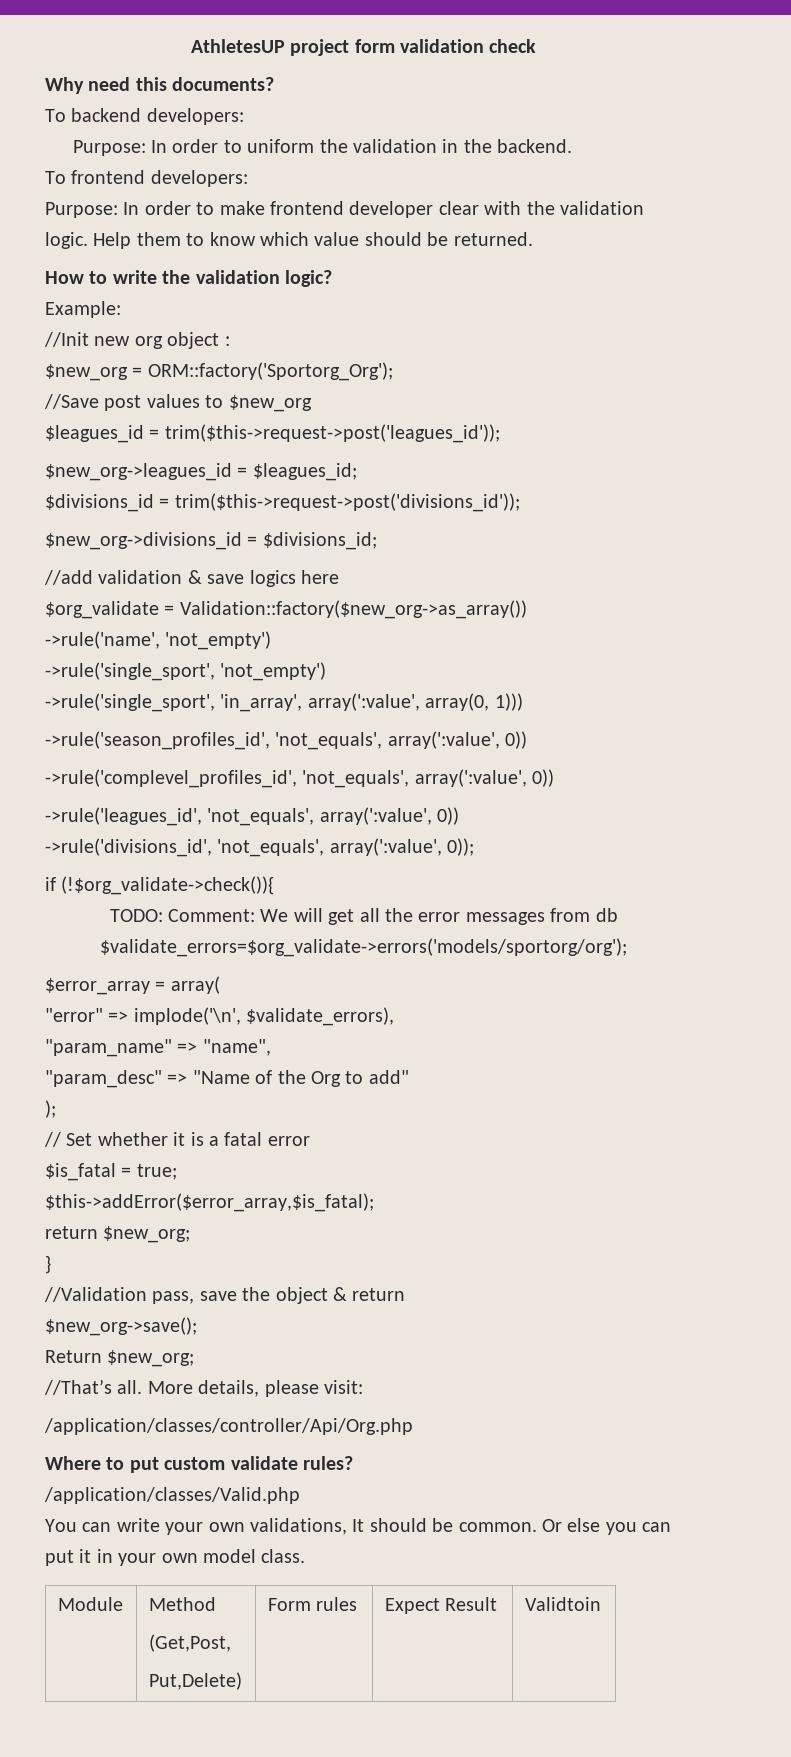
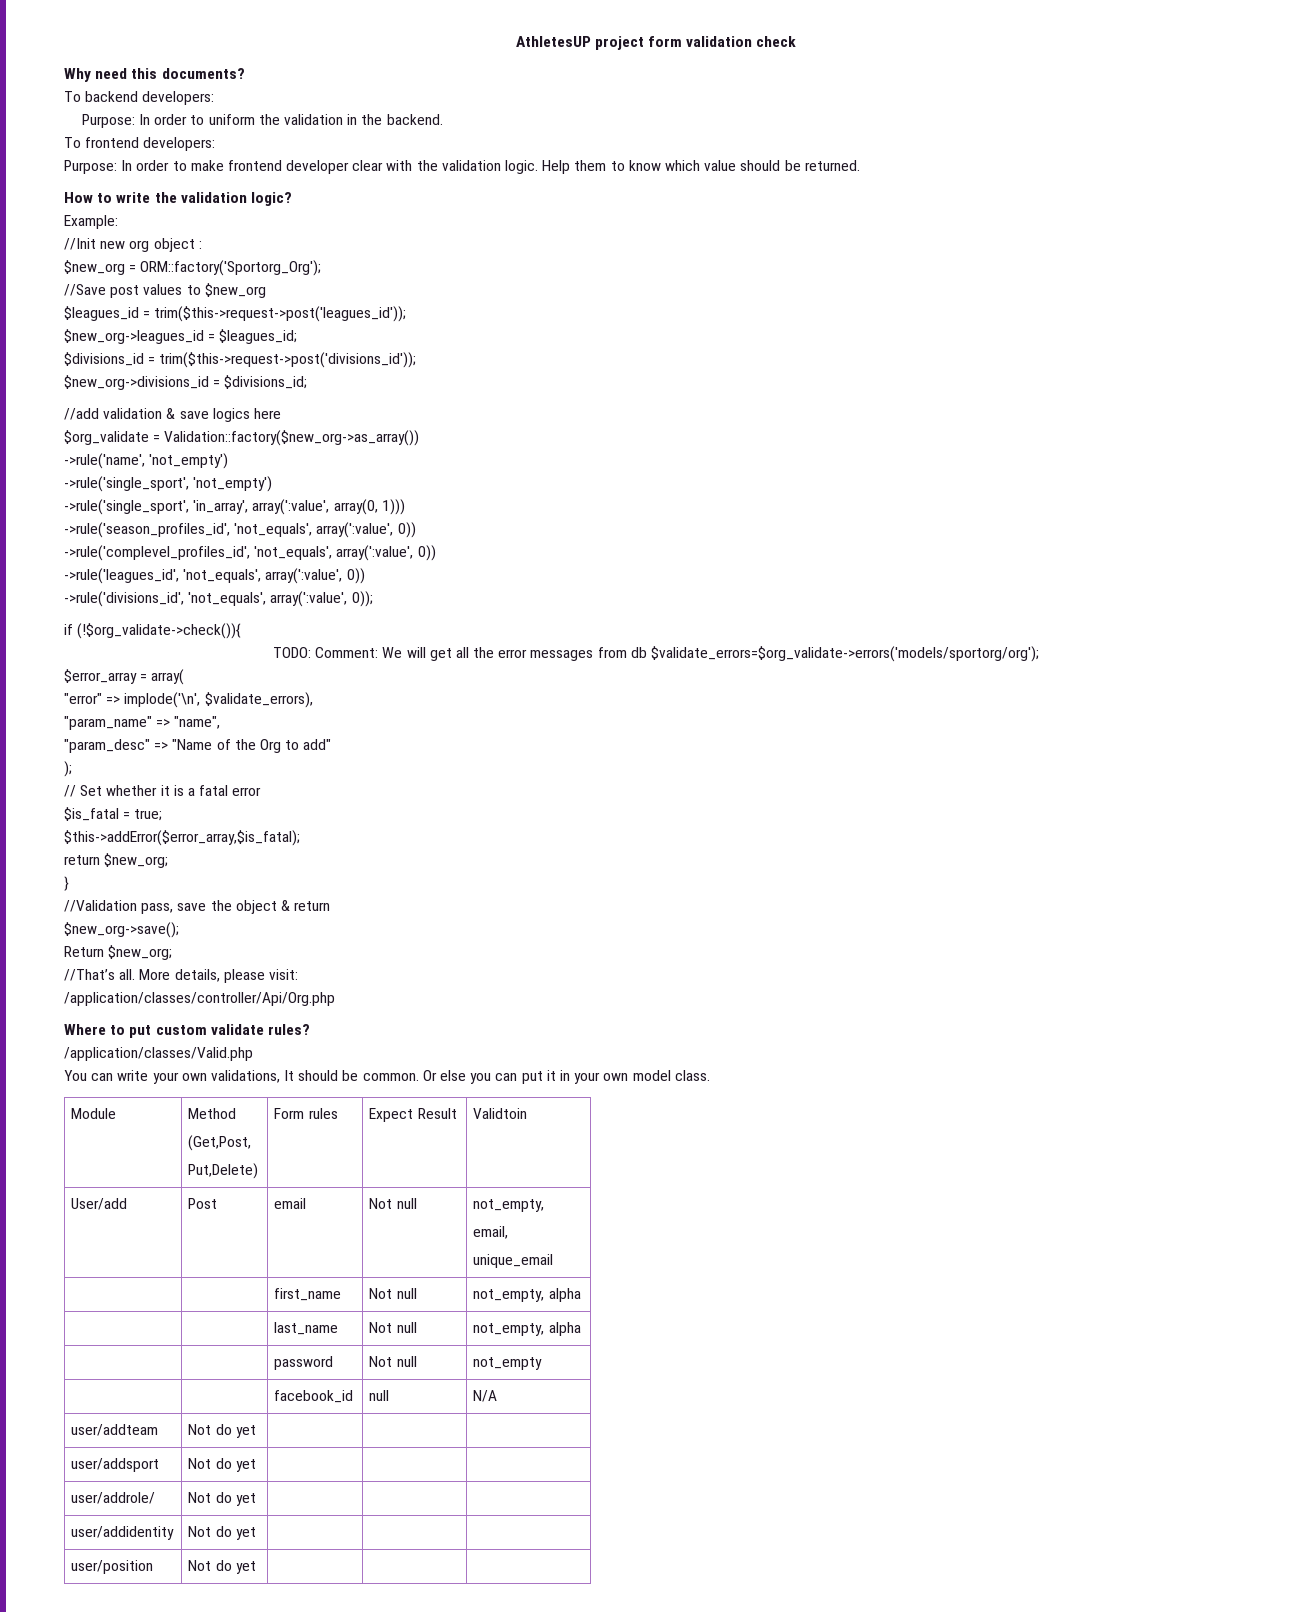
+ User/add | Post | email | Not null | not_empty,
+ email,
+ unique_email
+ | | first_name | Not null | not_empty, alpha
+ | | last_name | Not null | not_empty, alpha
+ | | password | Not null | not_empty
+ | | facebook_id | null | N/A
+ user/addteam | Not do yet | | |
+ user/addsport | Not do yet | | |
+ user/addrole/ | Not do yet | | |
+ user/addidentity | Not do yet | | |
+ user/position | Not do yet | | |

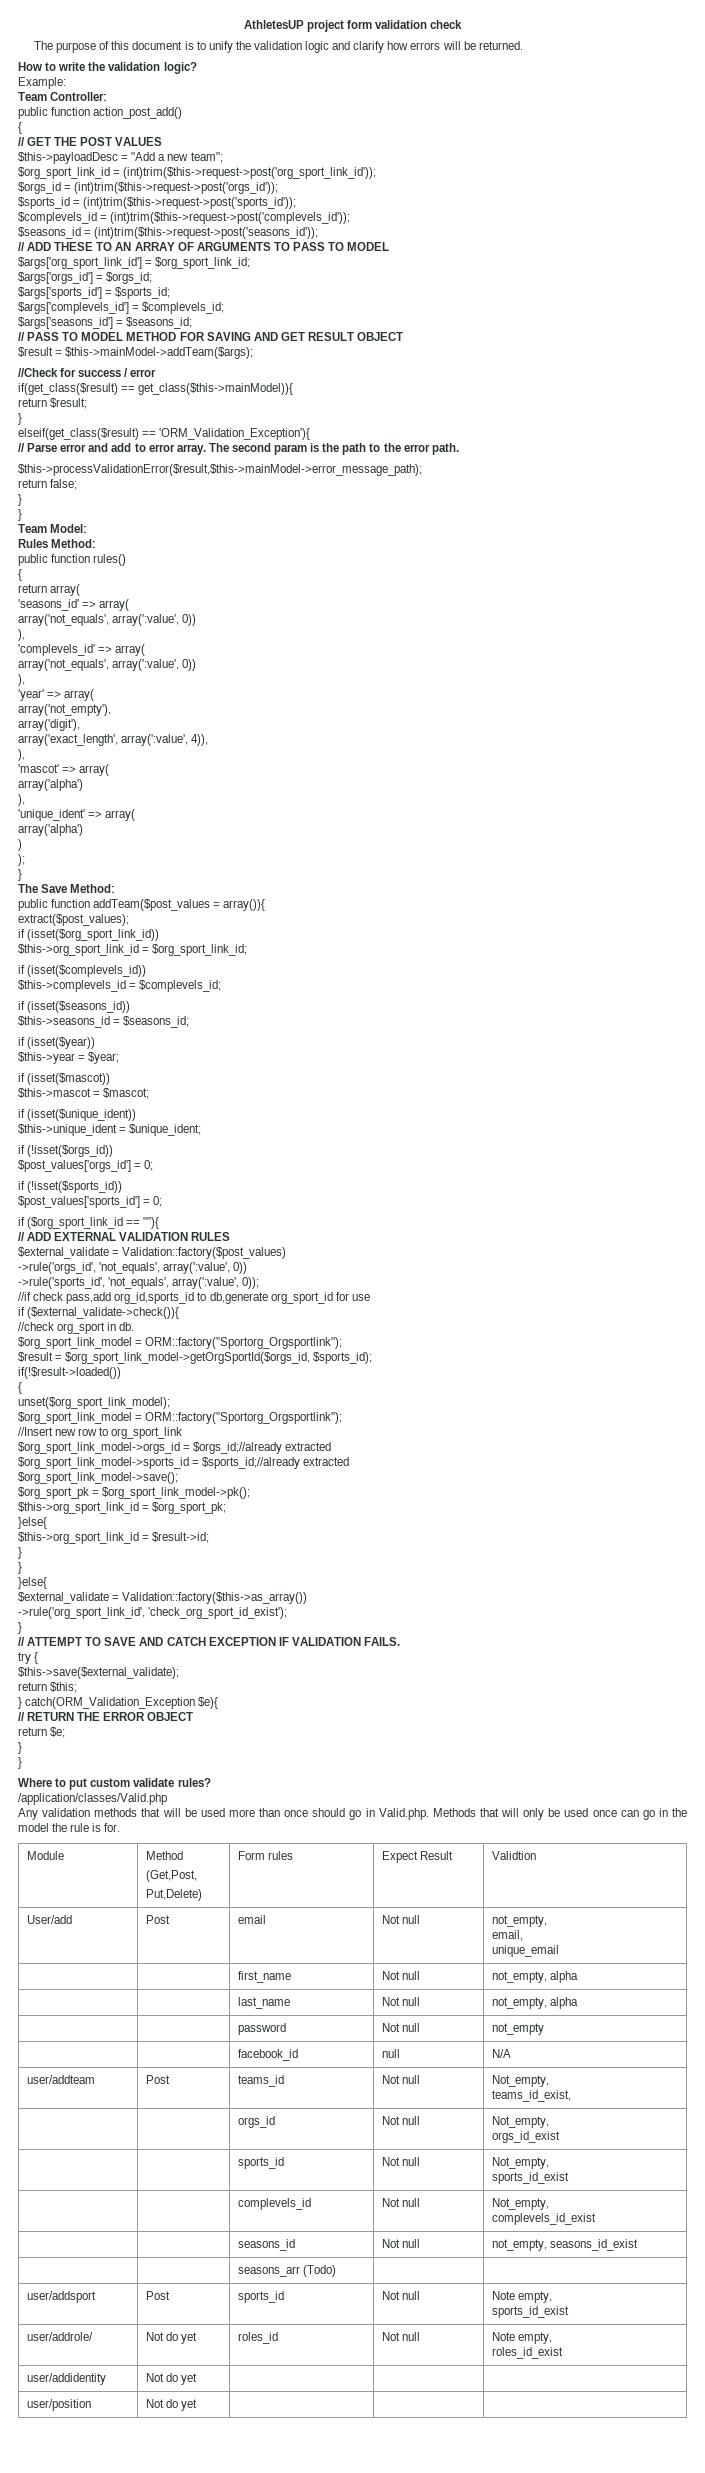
- Why need this documents?
- To backend developers:
- Purpose: In order to uniform the validation in the backend.
- To frontend developers:
- Purpose: In order to make frontend developer clear with the validation logic. Help them to know which value should be returned.
+ The purpose of this document is to unify the validation logic and clarify how errors will be returned.
- //Init new org object :
- $new_org = ORM::factory('Sportorg_Org');
- //Save post values to $new_org
- $leagues_id = trim($this->request->post('leagues_id'));
- $new_org->leagues_id = $leagues_id;
- $divisions_id = trim($this->request->post('divisions_id'));
- $new_org->divisions_id = $divisions_id;
- //add validation & save logics here
- $org_validate = Validation::factory($new_org->as_array())
- ->rule('name', 'not_empty')
- ->rule('single_sport', 'not_empty')
- ->rule('single_sport', 'in_array', array(':value', array(0, 1)))
- ->rule('season_profiles_id', 'not_equals', array(':value', 0))
- ->rule('complevel_profiles_id', 'not_equals', array(':value', 0))
- ->rule('leagues_id', 'not_equals', array(':value', 0))
- ->rule('divisions_id', 'not_equals', array(':value', 0));
- if (!$org_validate->check()){
- TODO: Comment: We will get all the error messages from db $validate_errors=$org_validate->errors('models/sportorg/org');
- $error_array = array(
- "error" => implode('\n', $validate_errors),
- "param_name" => "name",
- "param_desc" => "Name of the Org to add"
+ Team Controller:
+ public function action_post_add()
+ {
+ // GET THE POST VALUES
+ $this->payloadDesc = "Add a new team";
+ $org_sport_link_id = (int)trim($this->request->post('org_sport_link_id'));
+ $orgs_id = (int)trim($this->request->post('orgs_id'));
+ $sports_id = (int)trim($this->request->post('sports_id'));
+ $complevels_id = (int)trim($this->request->post('complevels_id'));
+ $seasons_id = (int)trim($this->request->post('seasons_id'));
+ // ADD THESE TO AN ARRAY OF ARGUMENTS TO PASS TO MODEL
+ $args['org_sport_link_id'] = $org_sport_link_id;
+ $args['orgs_id'] = $orgs_id;
+ $args['sports_id'] = $sports_id;
+ $args['complevels_id'] = $complevels_id;
+ $args['seasons_id'] = $seasons_id;
+ // PASS TO MODEL METHOD FOR SAVING AND GET RESULT OBJECT
+ $result = $this->mainModel->addTeam($args);
+ //Check for success / error
+ if(get_class($result) == get_class($this->mainModel)){
+ return $result;
+ }
+ elseif(get_class($result) == 'ORM_Validation_Exception'){
+ // Parse error and add to error array. The second param is the path to the error path.
+ $this->processValidationError($result,$this->mainModel->error_message_path);
+ return false;
+ }
+ }
+ Team Model:
+ Rules Method:
+ public function rules()
+ {
+ return array(
+ 'seasons_id' => array(
+ array('not_equals', array(':value', 0))
+ ),
+ 'complevels_id' => array(
+ array('not_equals', array(':value', 0))
+ ),
+ 'year' => array(
+ array('not_empty'),
+ array('digit'),
+ array('exact_length', array(':value', 4)),
+ ),
+ 'mascot' => array(
+ array('alpha')
+ ),
+ 'unique_ident' => array(
+ array('alpha')
+ )
  );
- // Set whether it is a fatal error
- $is_fatal = true;
- $this->addError($error_array,$is_fatal);
- return $new_org;
  }
- //Validation pass, save the object & return
- $new_org->save();
- Return $new_org;
- //That’s all. More details, please visit:
- /application/classes/controller/Api/Org.php
+ The Save Method:
+ public function addTeam($post_values = array()){
+ extract($post_values);
+ if (isset($org_sport_link_id))
+ $this->org_sport_link_id = $org_sport_link_id;
+ if (isset($complevels_id))
+ $this->complevels_id = $complevels_id;
+ if (isset($seasons_id))
+ $this->seasons_id = $seasons_id;
+ if (isset($year))
+ $this->year = $year;
+ if (isset($mascot))
+ $this->mascot = $mascot;
+ if (isset($unique_ident))
+ $this->unique_ident = $unique_ident;
+ if (!isset($orgs_id))
+ $post_values['orgs_id'] = 0;
+ if (!isset($sports_id))
+ $post_values['sports_id'] = 0;
+ if ($org_sport_link_id == ""){
+ // ADD EXTERNAL VALIDATION RULES
+ $external_validate = Validation::factory($post_values)
+ ->rule('orgs_id', 'not_equals', array(':value', 0))
+ ->rule('sports_id', 'not_equals', array(':value', 0));
+ //if check pass,add org_id,sports_id to db,generate org_sport_id for use
+ if ($external_validate->check()){
+ //check org_sport in db.
+ $org_sport_link_model = ORM::factory("Sportorg_Orgsportlink");
+ $result = $org_sport_link_model->getOrgSportId($orgs_id, $sports_id);
+ if(!$result->loaded())
+ {
+ unset($org_sport_link_model);
+ $org_sport_link_model = ORM::factory("Sportorg_Orgsportlink");
+ //Insert new row to org_sport_link
+ $org_sport_link_model->orgs_id = $orgs_id;//already extracted
+ $org_sport_link_model->sports_id = $sports_id;//already extracted
+ $org_sport_link_model->save();
+ $org_sport_pk = $org_sport_link_model->pk();
+ $this->org_sport_link_id = $org_sport_pk;
+ }else{
+ $this->org_sport_link_id = $result->id;
+ }
+ }
+ }else{
+ $external_validate = Validation::factory($this->as_array())
+ ->rule('org_sport_link_id', 'check_org_sport_id_exist');
+ }
+ // ATTEMPT TO SAVE AND CATCH EXCEPTION IF VALIDATION FAILS.
+ try {
+ $this->save($external_validate);
+ return $this;
+ } catch(ORM_Validation_Exception $e){
+ // RETURN THE ERROR OBJECT
+ return $e;
+ }
+ }
- You can write your own validations, It should be common. Or else you can put it in your own model class.
+ Any validation methods that will be used more than once should go in Valid.php. Methods that will only be used once can go in the model the rule is for.
  Module | Method
  (Get,Post,
- Put,Delete) | Form rules | Expect Result | Validtoin
+ Put,Delete) | Form rules | Expect Result | Validtion
- user/addteam | Not do yet | | |
+ user/addteam | Post | teams_id | Not null | Not_empty,
+ teams_id_exist,
+ | | orgs_id | Not null | Not_empty,
+ orgs_id_exist
+ | | sports_id | Not null | Not_empty,
+ sports_id_exist
+ | | complevels_id | Not null | Not_empty,
+ complevels_id_exist
+ | | seasons_id | Not null | not_empty, seasons_id_exist
+ | | seasons_arr (Todo) | |
- user/addsport | Not do yet | | |
+ user/addsport | Post | sports_id | Not null | Note empty,
+ sports_id_exist
- user/addrole/ | Not do yet | | |
+ user/addrole/ | Not do yet | roles_id | Not null | Note empty,
+ roles_id_exist

